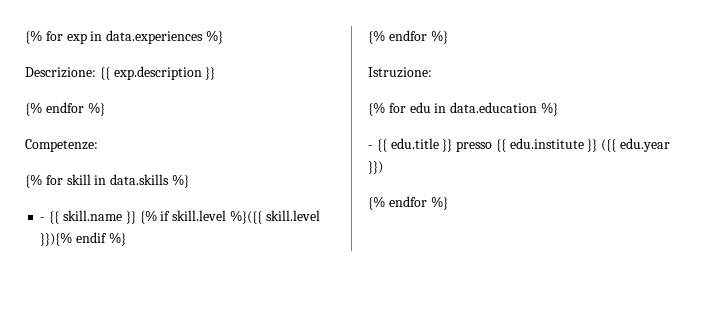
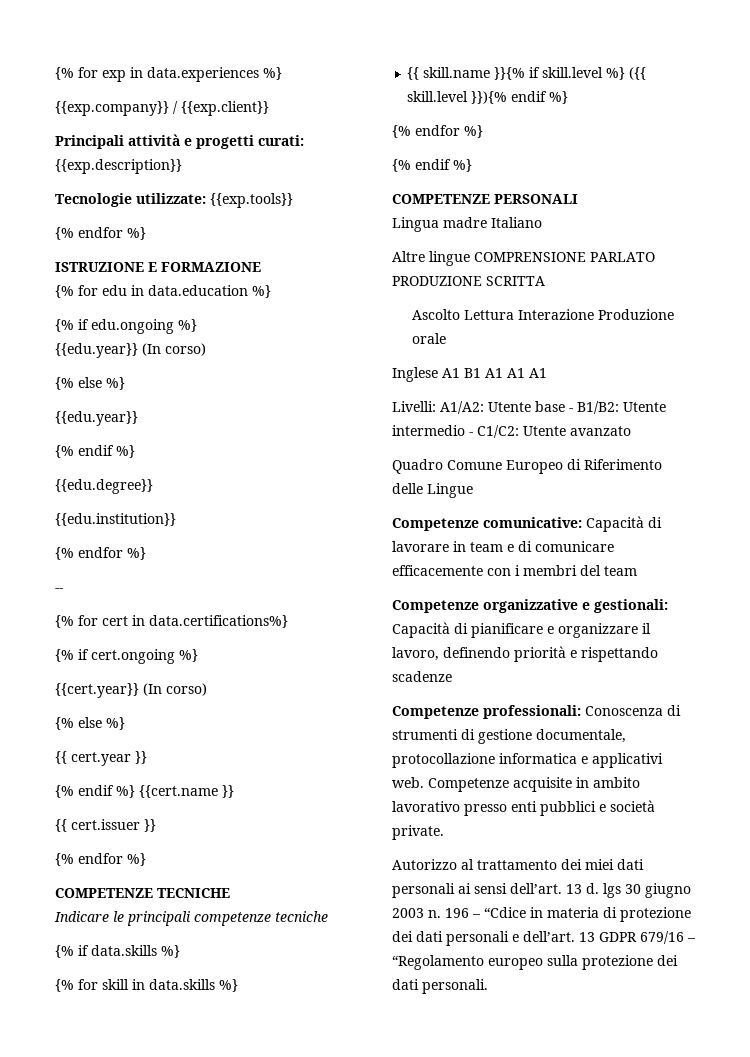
- Descrizione: {{ exp.description }}
+ {{exp.company}} / {{exp.client}}
+ Principali attività e progetti curati: {{exp.description}}
+ Tecnologie utilizzate: {{exp.tools}}
  {% endfor %}
- Competenze:
+ ISTRUZIONE E FORMAZIONE
+ {% for edu in data.education %}
+ {% if edu.ongoing %}
+ {{edu.year}} (In corso)
+ {% else %}
+ {{edu.year}}
+ {% endif %}
+ {{edu.degree}}
+ {{edu.institution}}
+ {% endfor %}
+ --
+ {% for cert in data.certifications%}
+ {% if cert.ongoing %}
+ {{cert.year}} (In corso)
+ {% else %}
+ {{ cert.year }}
+ {% endif %} {{cert.name }}
+ {{ cert.issuer }}
+ {% endfor %}
+ COMPETENZE TECNICHE
+ Indicare le principali competenze tecniche
+ {% if data.skills %}
- - {{ skill.name }} {% if skill.level %}({{ skill.level }}){% endif %}
+ {{ skill.name }}{% if skill.level %} ({{ skill.level }}){% endif %}
  {% endfor %}
- Istruzione:
- {% for edu in data.education %}
- - {{ edu.title }} presso {{ edu.institute }} ({{ edu.year }})
- {% endfor %}
+ {% endif %}
+ COMPETENZE PERSONALI
+ Lingua madre Italiano
+ Altre lingue COMPRENSIONE PARLATO PRODUZIONE SCRITTA
+ Ascolto Lettura Interazione Produzione orale
+ Inglese A1 B1 A1 A1 A1
+ Livelli: A1/A2: Utente base - B1/B2: Utente intermedio - C1/C2: Utente avanzato
+ Quadro Comune Europeo di Riferimento delle Lingue
+ Competenze comunicative: Capacità di lavorare in team e di comunicare efficacemente con i membri del team
+ Competenze organizzative e gestionali: Capacità di pianificare e organizzare il lavoro, definendo priorità e rispettando scadenze
+ Competenze professionali: Conoscenza di strumenti di gestione documentale, protocollazione informatica e applicativi web. Competenze acquisite in ambito lavorativo presso enti pubblici e società private.
+ Autorizzo al trattamento dei miei dati personali ai sensi dell’art. 13 d. lgs 30 giugno 2003 n. 196 – “Cdice in materia di protezione dei dati personali e dell’art. 13 GDPR 679/16 – “Regolamento europeo sulla protezione dei dati personali.

